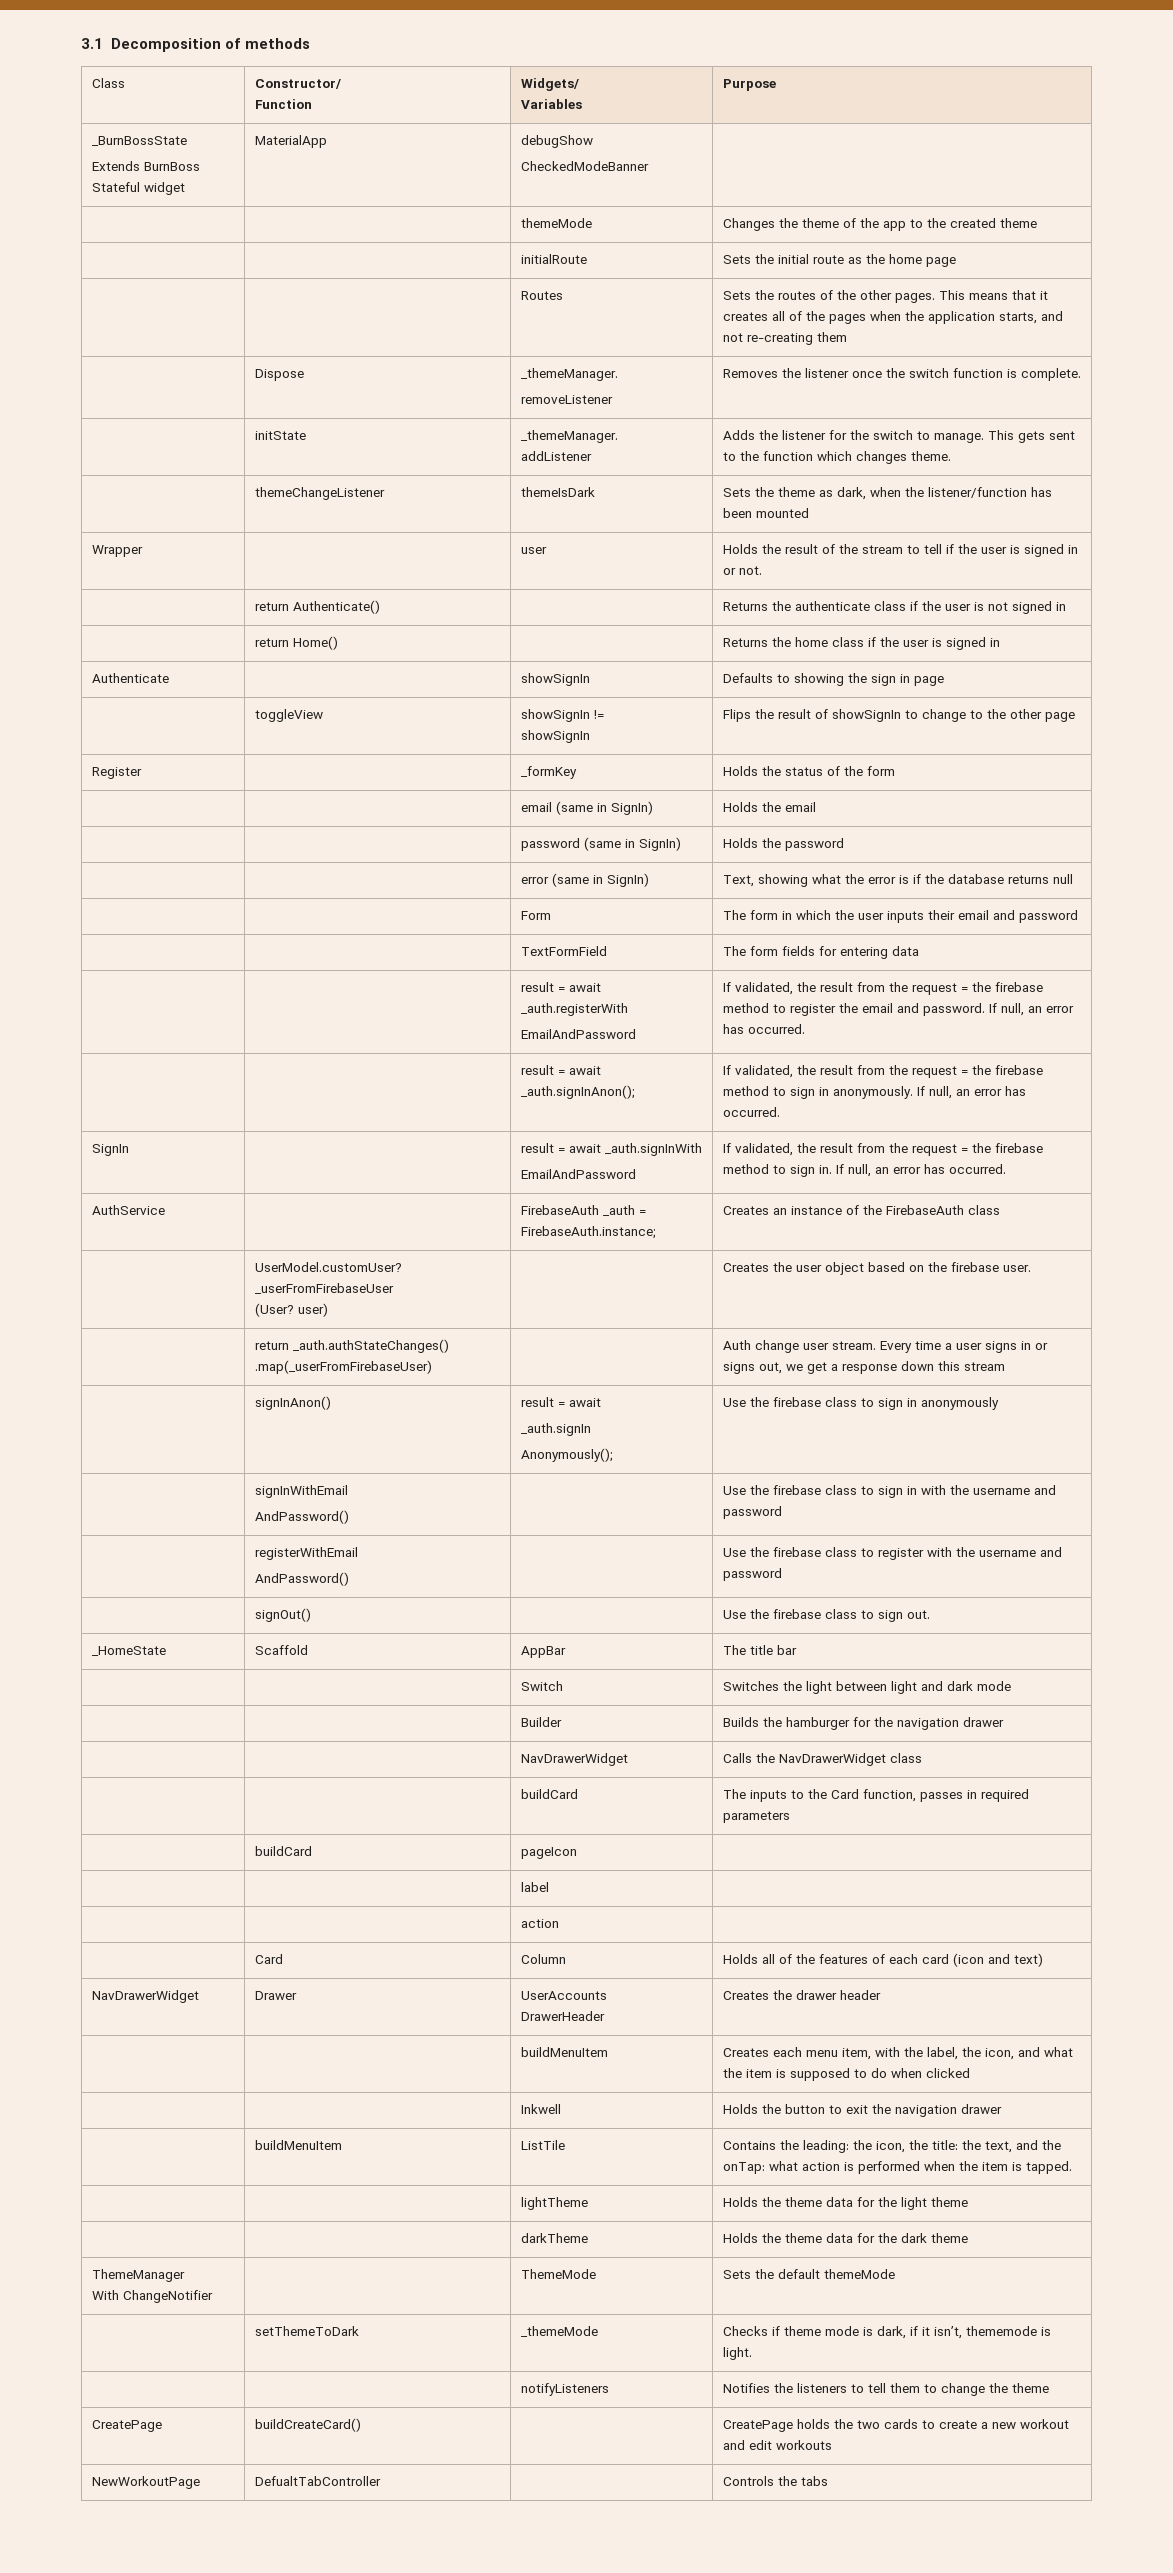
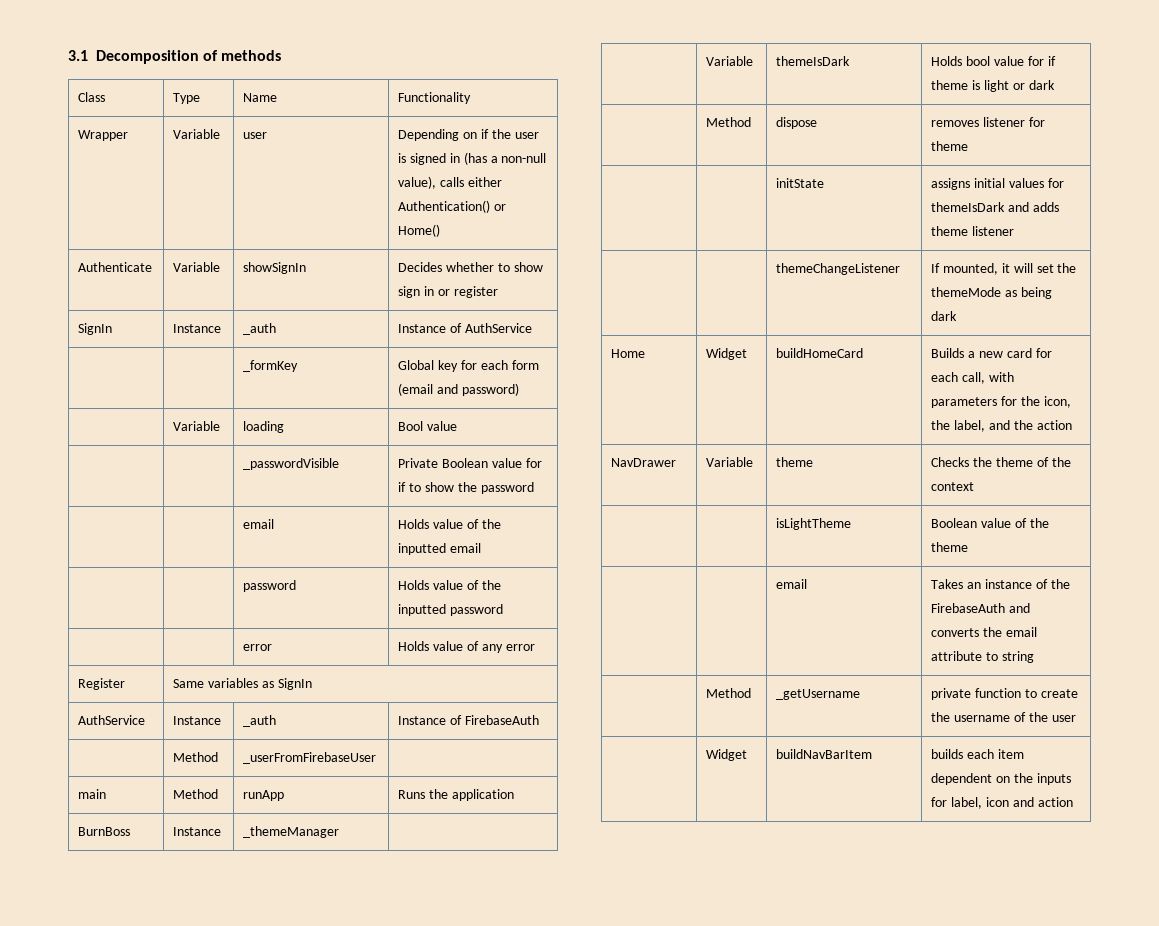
- Class | Constructor/
- Function | Widgets/
- Variables | Purpose
- _BurnBossState
- Extends BurnBoss Stateful widget | MaterialApp | debugShow
- CheckedModeBanner |
- | | themeMode | Changes the theme of the app to the created theme
- | | initialRoute | Sets the initial route as the home page
- | | Routes | Sets the routes of the other pages. This means that it creates all of the pages when the application starts, and not re-creating them
- | Dispose | _themeManager.
- removeListener | Removes the listener once the switch function is complete.
- | initState | _themeManager.
- addListener | Adds the listener for the switch to manage. This gets sent to the function which changes theme.
- | themeChangeListener | themeIsDark | Sets the theme as dark, when the listener/function has been mounted
+ Class | Type | Name | Functionality
- Wrapper | | user | Holds the result of the stream to tell if the user is signed in or not.
- | return Authenticate() | | Returns the authenticate class if the user is not signed in
- | return Home() | | Returns the home class if the user is signed in
+ Wrapper | Variable | user | Depending on if the user is signed in (has a non-null value), calls either Authentication() or Home()
- Authenticate | | showSignIn | Defaults to showing the sign in page
- | toggleView | showSignIn !=
- showSignIn | Flips the result of showSignIn to change to the other page
- Register | | _formKey | Holds the status of the form
- | | email (same in SignIn) | Holds the email
- | | password (same in SignIn) | Holds the password
- | | error (same in SignIn) | Text, showing what the error is if the database returns null
- | | Form | The form in which the user inputs their email and password
- | | TextFormField | The form fields for entering data
- | | result = await _auth.registerWith
- EmailAndPassword | If validated, the result from the request = the firebase method to register the email and password. If null, an error has occurred.
- | | result = await _auth.signInAnon(); | If validated, the result from the request = the firebase method to sign in anonymously. If null, an error has occurred.
- SignIn | | result = await _auth.signInWith
- EmailAndPassword | If validated, the result from the request = the firebase method to sign in. If null, an error has occurred.
- AuthService | | FirebaseAuth _auth = FirebaseAuth.instance; | Creates an instance of the FirebaseAuth class
- | UserModel.customUser? _userFromFirebaseUser
- (User? user) | | Creates the user object based on the firebase user.
- | return _auth.authStateChanges() .map(_userFromFirebaseUser) | | Auth change user stream. Every time a user signs in or signs out, we get a response down this stream
- | signInAnon() | result = await
- _auth.signIn
- Anonymously(); | Use the firebase class to sign in anonymously
- | signInWithEmail
- AndPassword() | | Use the firebase class to sign in with the username and password
- | registerWithEmail
- AndPassword() | | Use the firebase class to register with the username and password
- | signOut() | | Use the firebase class to sign out.
- _HomeState | Scaffold | AppBar | The title bar
- | | Switch | Switches the light between light and dark mode
- | | Builder | Builds the hamburger for the navigation drawer
- | | NavDrawerWidget | Calls the NavDrawerWidget class
- | | buildCard | The inputs to the Card function, passes in required parameters
- | buildCard | pageIcon |
- | | label |
- | | action |
- | Card | Column | Holds all of the features of each card (icon and text)
- NavDrawerWidget | Drawer | UserAccounts
- DrawerHeader | Creates the drawer header
- | | buildMenuItem | Creates each menu item, with the label, the icon, and what the item is supposed to do when clicked
- | | Inkwell | Holds the button to exit the navigation drawer
- | buildMenuItem | ListTile | Contains the leading: the icon, the title: the text, and the onTap: what action is performed when the item is tapped.
- | | lightTheme | Holds the theme data for the light theme
- | | darkTheme | Holds the theme data for the dark theme
- ThemeManager
- With ChangeNotifier | | ThemeMode | Sets the default themeMode
- | setThemeToDark | _themeMode | Checks if theme mode is dark, if it isn’t, thememode is light.
- | | notifyListeners | Notifies the listeners to tell them to change the theme
- CreatePage | buildCreateCard() | | CreatePage holds the two cards to create a new workout and edit workouts
- NewWorkoutPage | DefualtTabController | | Controls the tabs
+ Authenticate | Variable | showSignIn | Decides whether to show sign in or register
+ SignIn | Instance | _auth | Instance of AuthService
+ | | _formKey | Global key for each form (email and password)
+ | Variable | loading | Bool value
+ | | _passwordVisible | Private Boolean value for if to show the password
+ | | email | Holds value of the inputted email
+ | | password | Holds value of the inputted password
+ | | error | Holds value of any error
+ Register | Same variables as SignIn
+ AuthService | Instance | _auth | Instance of FirebaseAuth
+ | Method | _userFromFirebaseUser |
+ main | Method | runApp | Runs the application
+ BurnBoss | Instance | _themeManager |
+ | Variable | themeIsDark | Holds bool value for if theme is light or dark
+ | Method | dispose | removes listener for theme
+ | | initState | assigns initial values for themeIsDark and adds theme listener
+ | | themeChangeListener | If mounted, it will set the themeMode as being dark
+ Home | Widget | buildHomeCard | Builds a new card for each call, with parameters for the icon, the label, and the action
+ NavDrawer | Variable | theme | Checks the theme of the context
+ | | isLightTheme | Boolean value of the theme
+ | | email | Takes an instance of the FirebaseAuth and converts the email attribute to string
+ | Method | _getUsername | private function to create the username of the user
+ | Widget | buildNavBarItem | builds each item dependent on the inputs for label, icon and action

